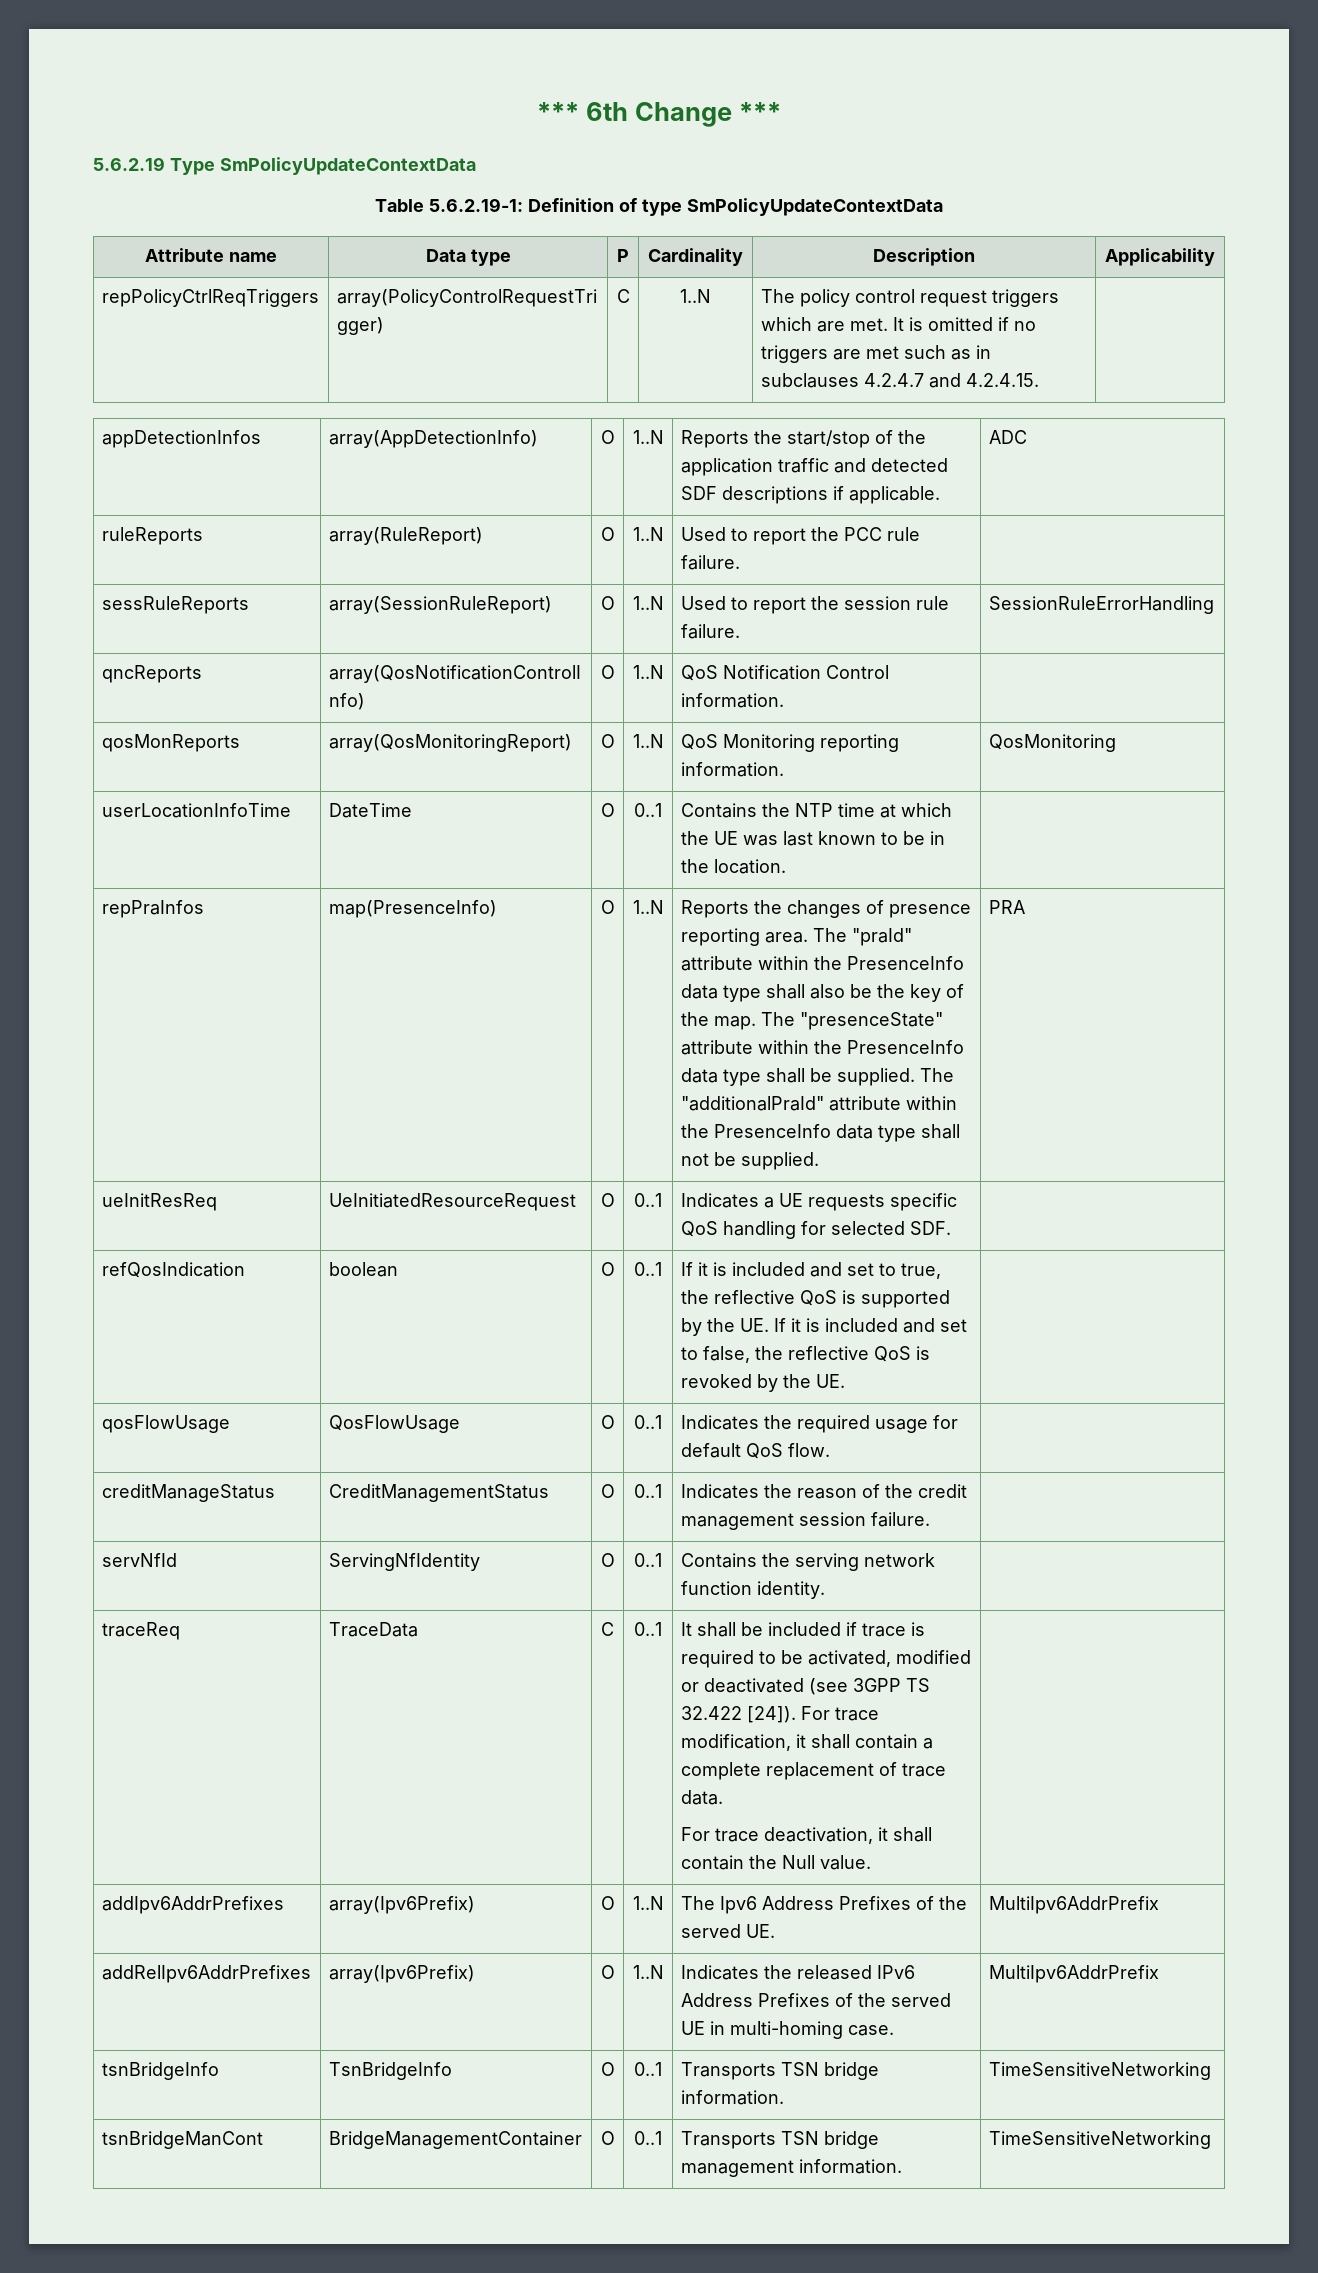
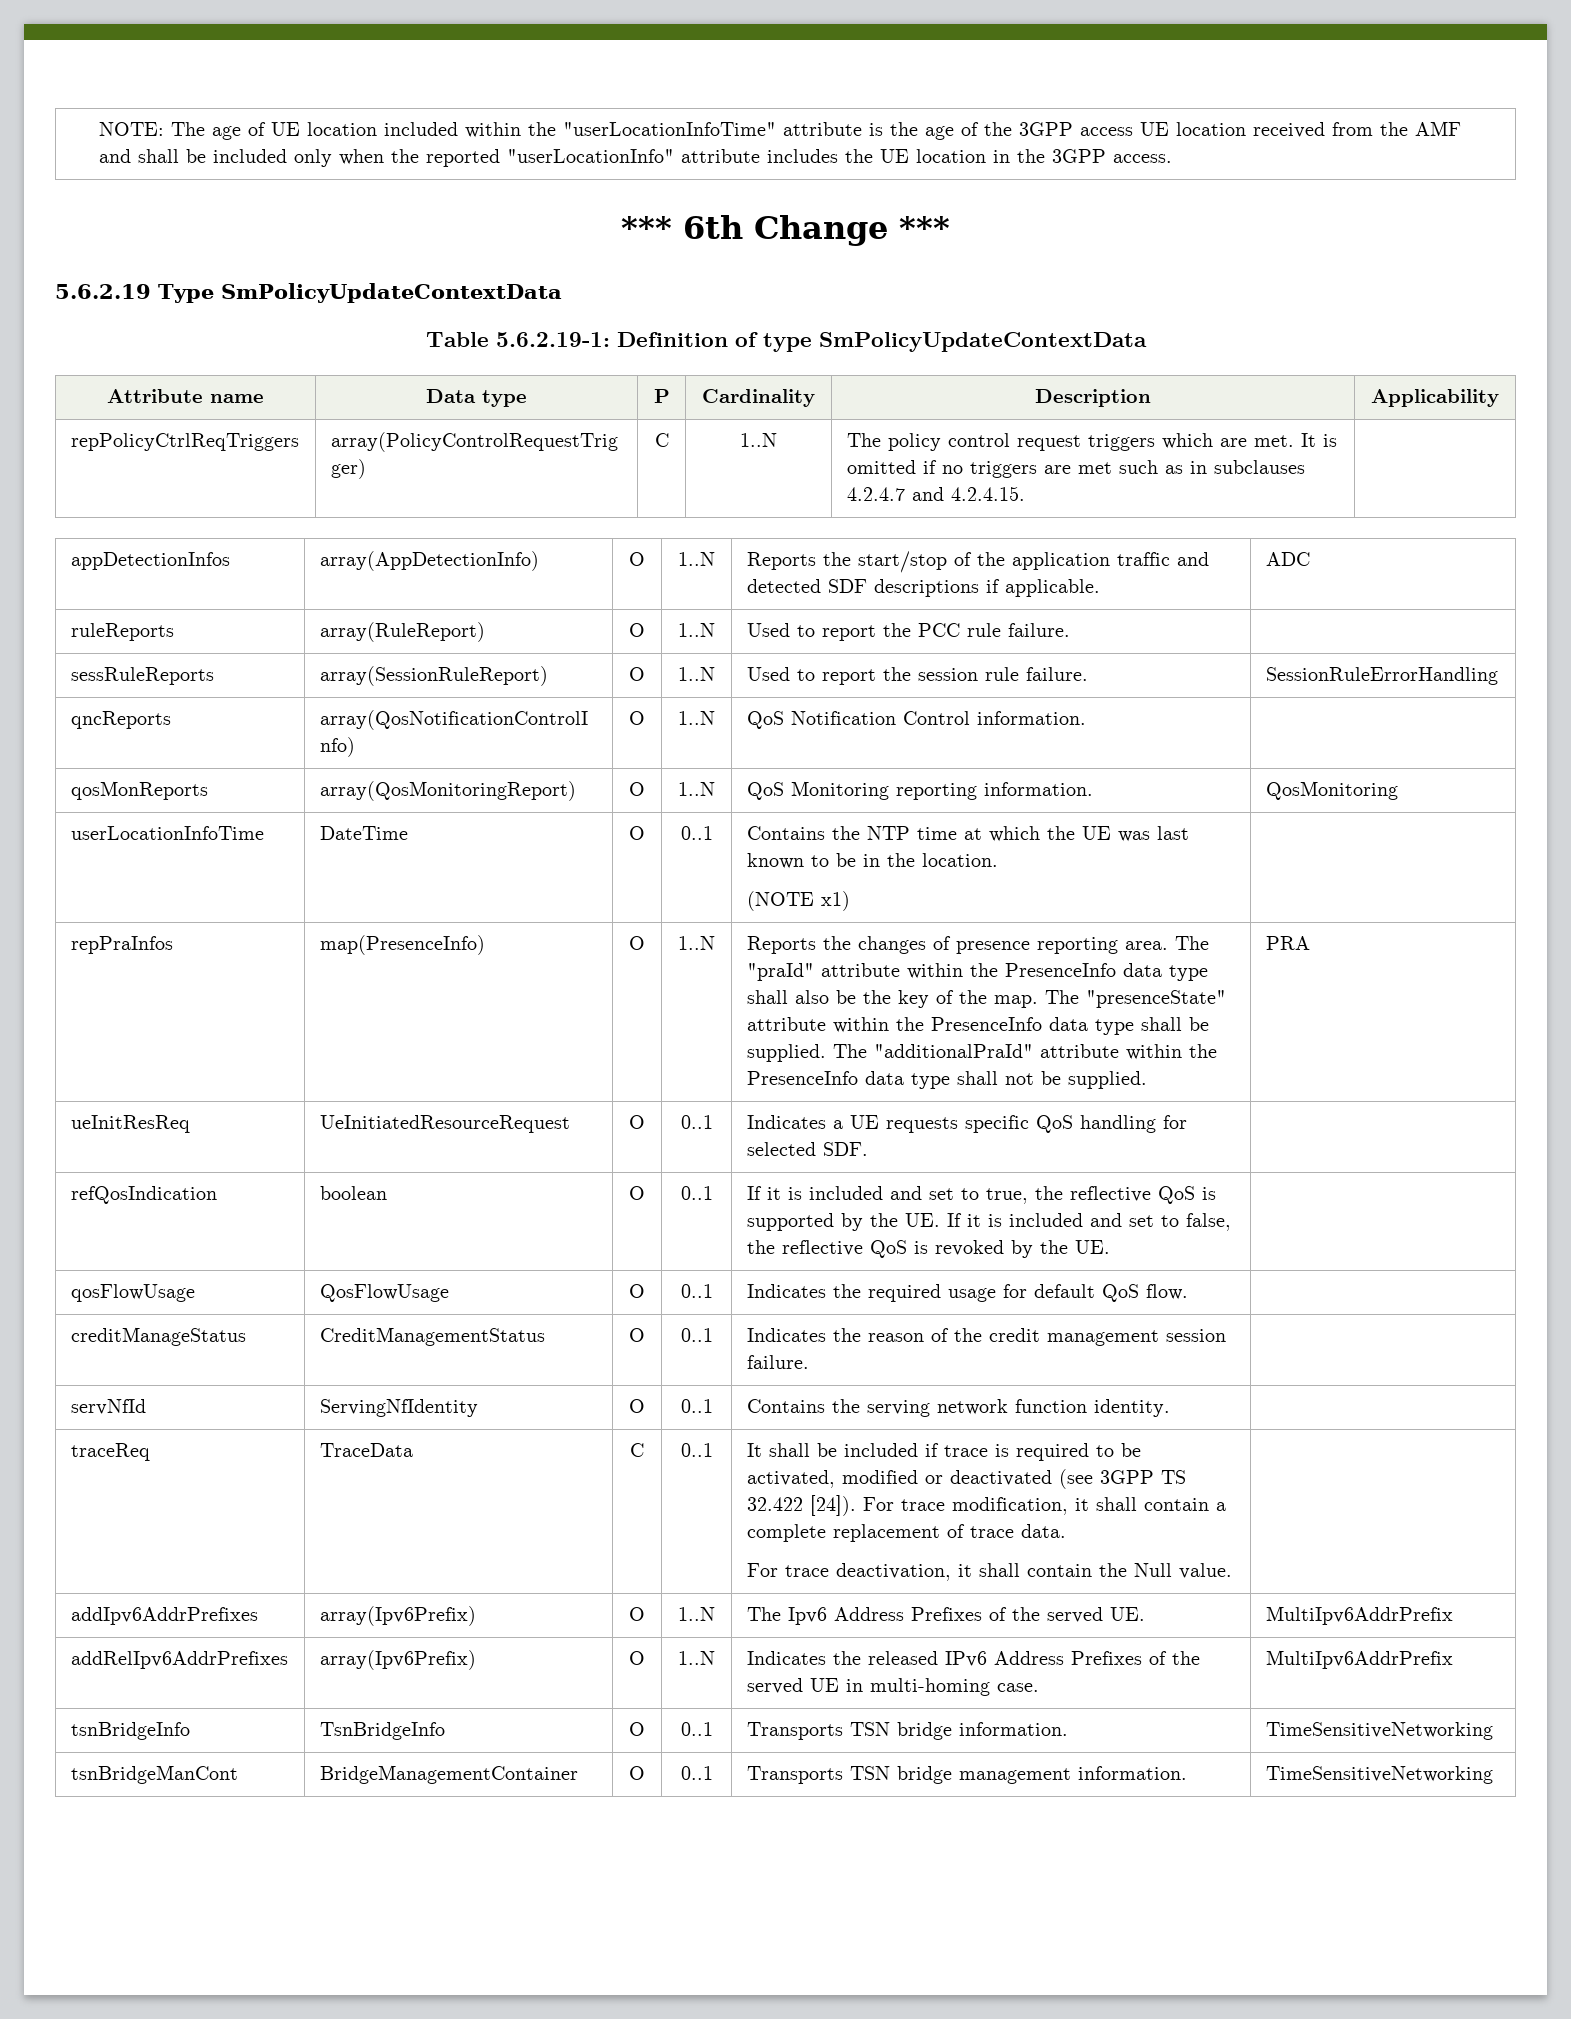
+ NOTE: The age of UE location included within the "userLocationInfoTime" attribute is the age of the 3GPP access UE location received from the AMF and shall be included only when the reported "userLocationInfo" attribute includes the UE location in the 3GPP access.
- userLocationInfoTime | DateTime | O | 0..1 | Contains the NTP time at which the UE was last known to be in the location. |
+ userLocationInfoTime | DateTime | O | 0..1 | Contains the NTP time at which the UE was last known to be in the location.
+ (NOTE x1) |

